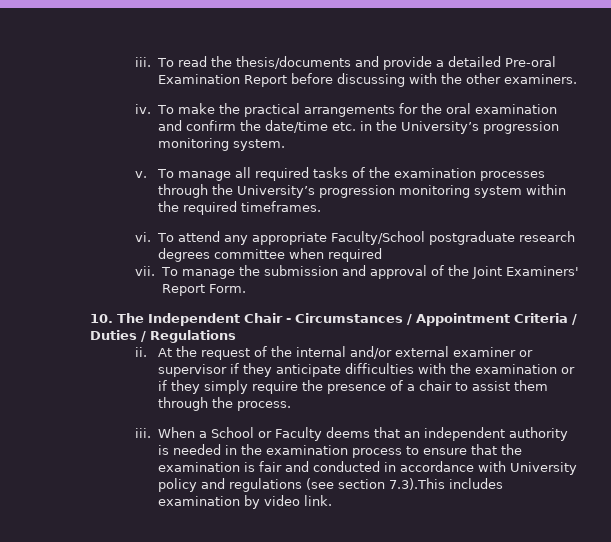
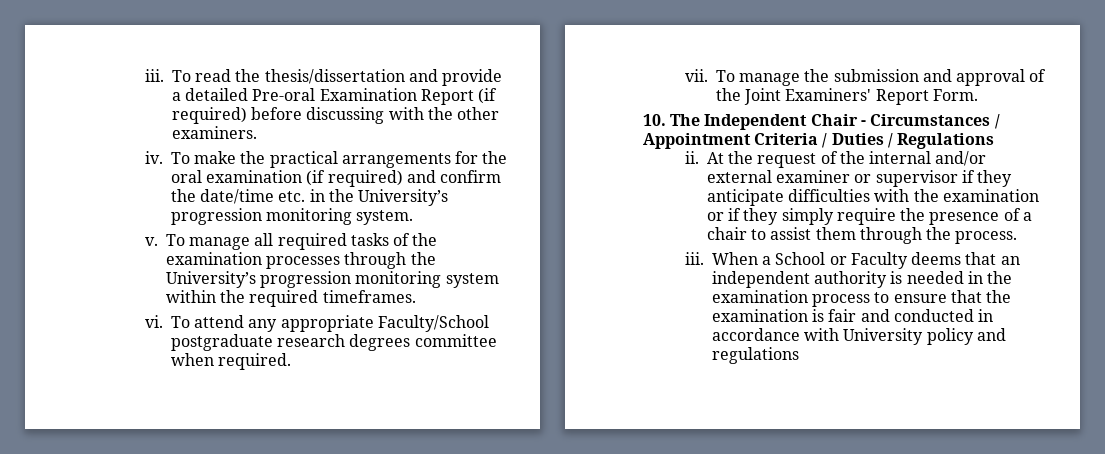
- To read the thesis/documents and provide a detailed Pre-oral Examination Report before discussing with the other examiners.
+ To read the thesis/dissertation and provide a detailed Pre-oral Examination Report (if required) before discussing with the other examiners.
- To make the practical arrangements for the oral examination and confirm the date/time etc. in the University’s progression monitoring system.
+ To make the practical arrangements for the oral examination (if required) and confirm the date/time etc. in the University’s progression monitoring system.
- To attend any appropriate Faculty/School postgraduate research degrees committee when required
+ To attend any appropriate Faculty/School postgraduate research degrees committee when required.
- When a School or Faculty deems that an independent authority is needed in the examination process to ensure that the examination is fair and conducted in accordance with University policy and regulations (see section 7.3).This includes examination by video link.
+ When a School or Faculty deems that an independent authority is needed in the examination process to ensure that the examination is fair and conducted in accordance with University policy and regulations

